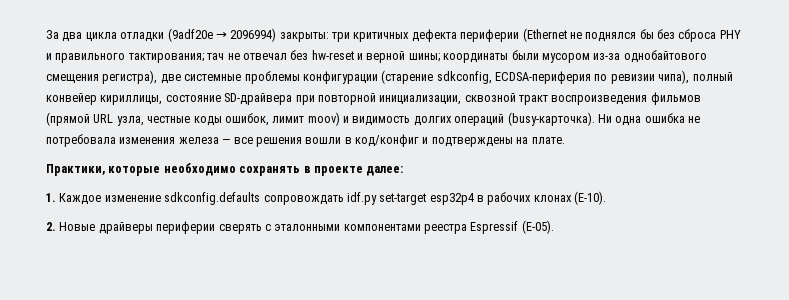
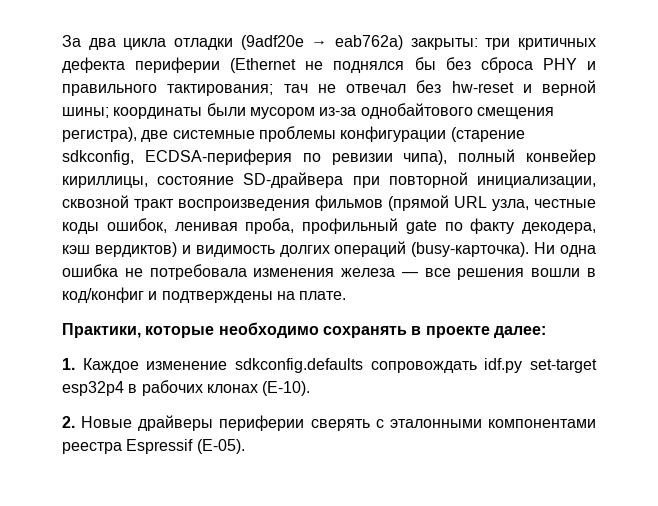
- За два цикла отладки (9adf20e → 2096994) закрыты:
+ За два цикла отладки (9adf20e → eab762a) закрыты:
- координаты были мусором из-за однобайтового смещения регистра), две системные проблемы конфигурации (старение sdkconfig, ECDSA-периферия по ревизии чипа), полный конвейер кириллицы, состояние SD-драйвера при повторной инициализации, сквозной тракт воспроизведения фильмов (прямой URL узла, честные коды ошибок, лимит moov) и видимость долгих операций (busy-карточка).
+ координаты были мусором из-за однобайтового смещения регистра), две системные проблемы конфигурации (старение sdkconfig, ECDSA-периферия по ревизии чипа), полный конвейер кириллицы, состояние SD-драйвера при повторной инициализации, сквозной тракт воспроизведения фильмов (прямой URL узла, честные коды ошибок, ленивая проба, профильный gate по факту декодера, кэш вердиктов) и видимость долгих операций (busy-карточка).

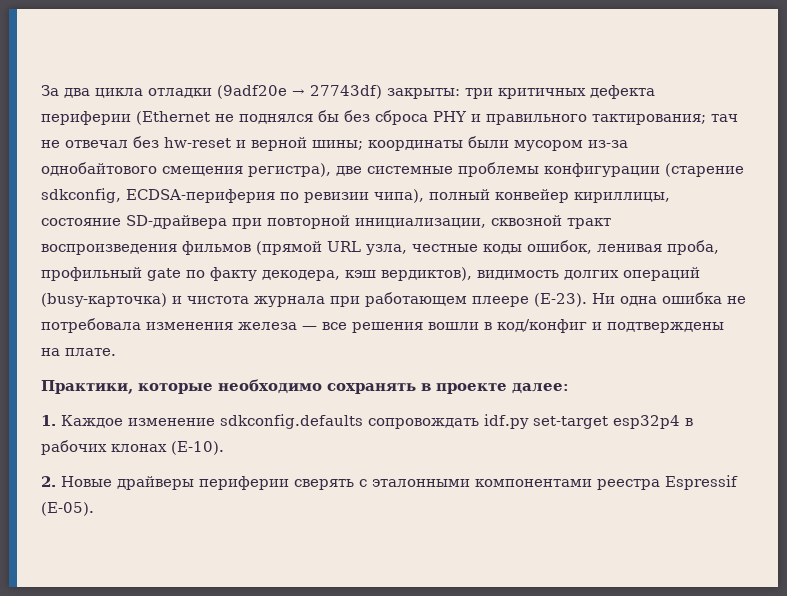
- За два цикла отладки (9adf20e → eab762a) закрыты:
+ За два цикла отладки (9adf20e → 27743df) закрыты:
- координаты были мусором из-за однобайтового смещения регистра), две системные проблемы конфигурации (старение sdkconfig, ECDSA-периферия по ревизии чипа), полный конвейер кириллицы, состояние SD-драйвера при повторной инициализации, сквозной тракт воспроизведения фильмов (прямой URL узла, честные коды ошибок, ленивая проба, профильный gate по факту декодера, кэш вердиктов) и видимость долгих операций (busy-карточка).
+ координаты были мусором из-за однобайтового смещения регистра), две системные проблемы конфигурации (старение sdkconfig, ECDSA-периферия по ревизии чипа), полный конвейер кириллицы, состояние SD-драйвера при повторной инициализации, сквозной тракт воспроизведения фильмов (прямой URL узла, честные коды ошибок, ленивая проба, профильный gate по факту декодера, кэш вердиктов), видимость долгих операций (busy-карточка) и чистота журнала при работающем плеере (E-23).

